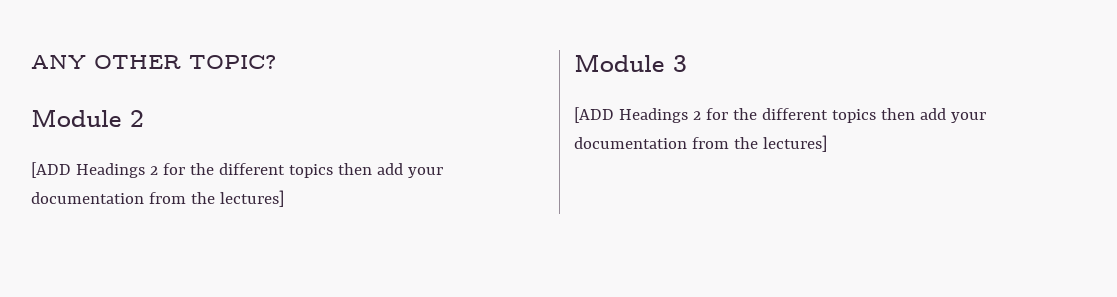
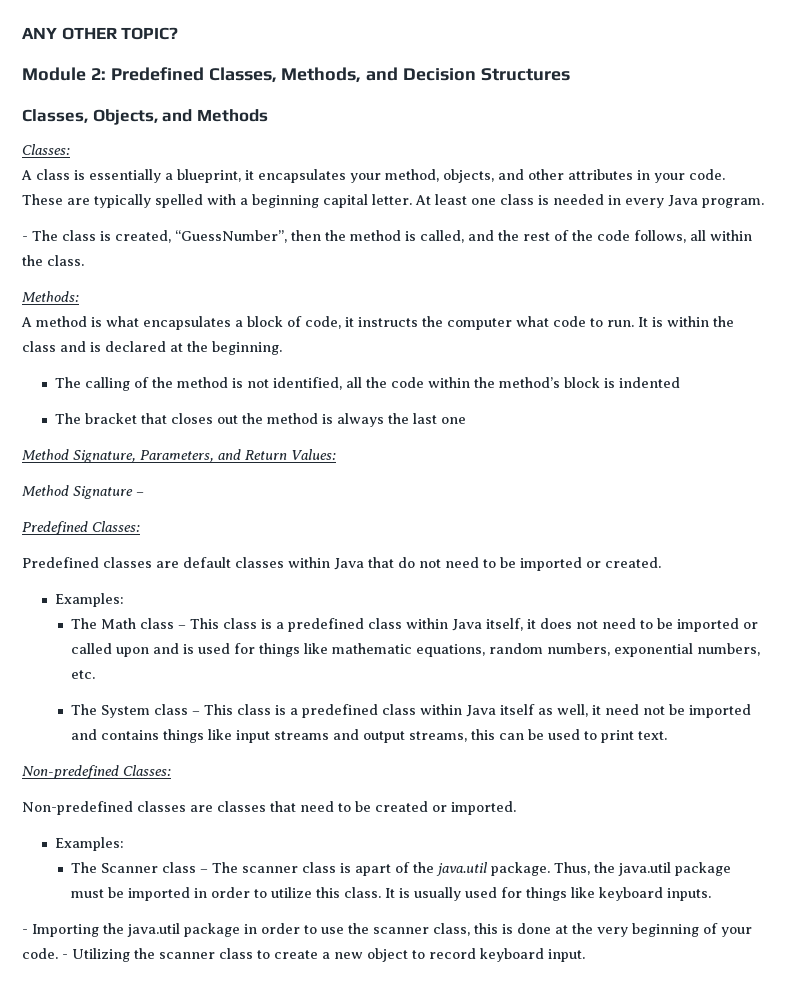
- Module 2
- [ADD Headings 2 for the different topics then add your documentation from the lectures]
- Module 3
- [ADD Headings 2 for the different topics then add your documentation from the lectures]
+ Module 2: Predefined Classes, Methods, and Decision Structures
+ Classes, Objects, and Methods
+ Classes:
+ A class is essentially a blueprint, it encapsulates your method, objects, and other attributes in your code. These are typically spelled with a beginning capital letter. At least one class is needed in every Java program.
+ - The class is created, “GuessNumber”, then the method is called, and the rest of the code follows, all within the class.
+ Methods:
+ A method is what encapsulates a block of code, it instructs the computer what code to run. It is within the class and is declared at the beginning.
+ The calling of the method is not identified, all the code within the method’s block is indented
+ The bracket that closes out the method is always the last one
+ Method Signature, Parameters, and Return Values:
+ Method Signature –
+ Predefined Classes:
+ Predefined classes are default classes within Java that do not need to be imported or created.
+ Examples:
+ The Math class – This class is a predefined class within Java itself, it does not need to be imported or called upon and is used for things like mathematic equations, random numbers, exponential numbers, etc.
+ The System class – This class is a predefined class within Java itself as well, it need not be imported and contains things like input streams and output streams, this can be used to print text.
+ Non-predefined Classes:
+ Non-predefined classes are classes that need to be created or imported.
+ Examples:
+ The Scanner class – The scanner class is apart of the java.util package. Thus, the java.util package must be imported in order to utilize this class. It is usually used for things like keyboard inputs.
+ - Importing the java.util package in order to use the scanner class, this is done at the very beginning of your code. - Utilizing the scanner class to create a new object to record keyboard input.

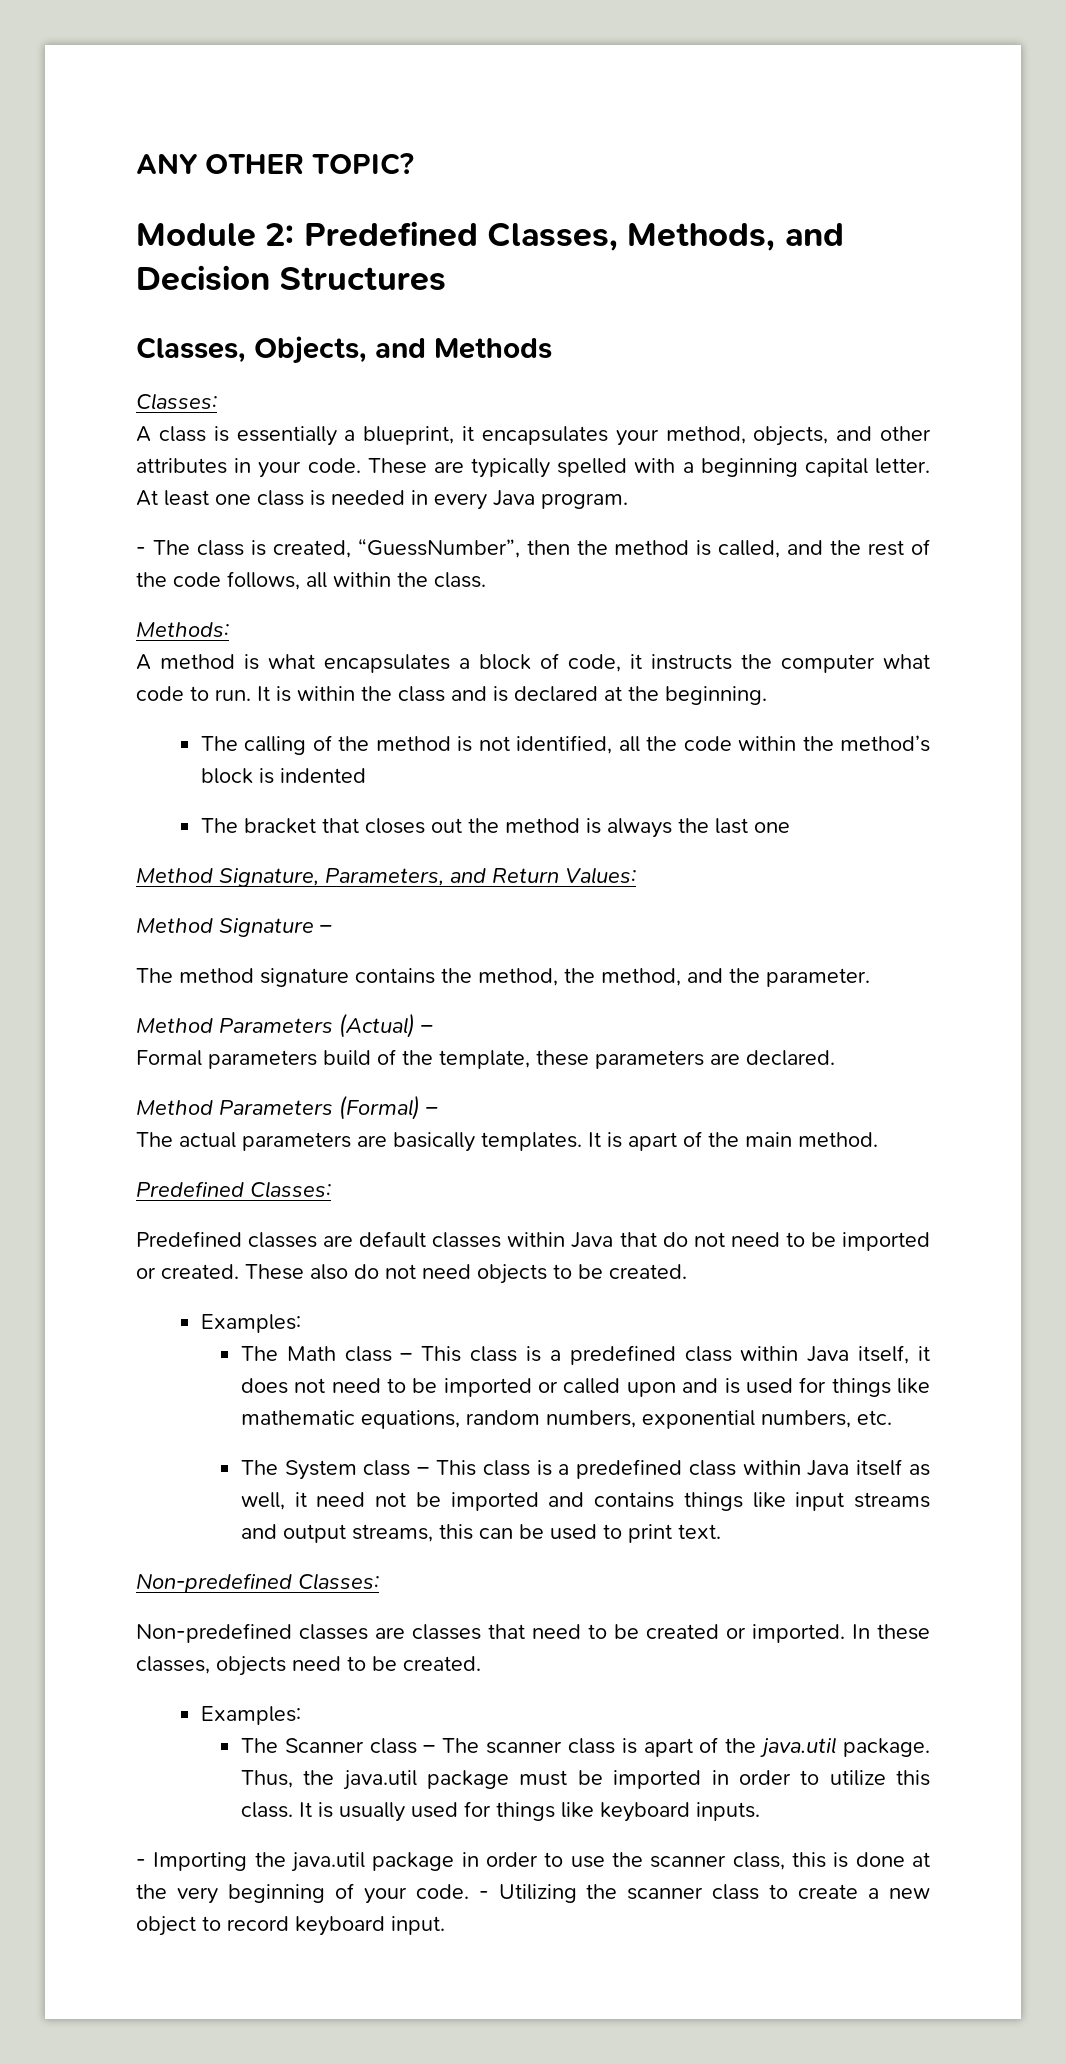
+ The method signature contains the method, the method, and the parameter.
+ Method Parameters (Actual) –
+ Formal parameters build of the template, these parameters are declared.
+ Method Parameters (Formal) –
+ The actual parameters are basically templates. It is apart of the main method.
+ These also do not need objects to be created.
+ In these classes, objects need to be created.

